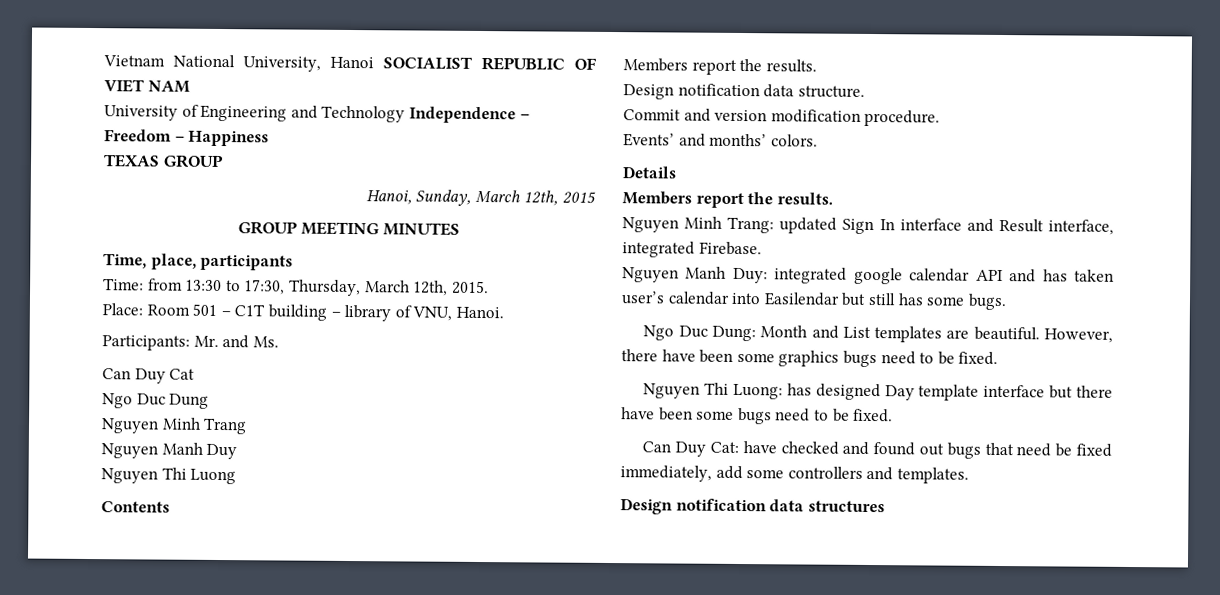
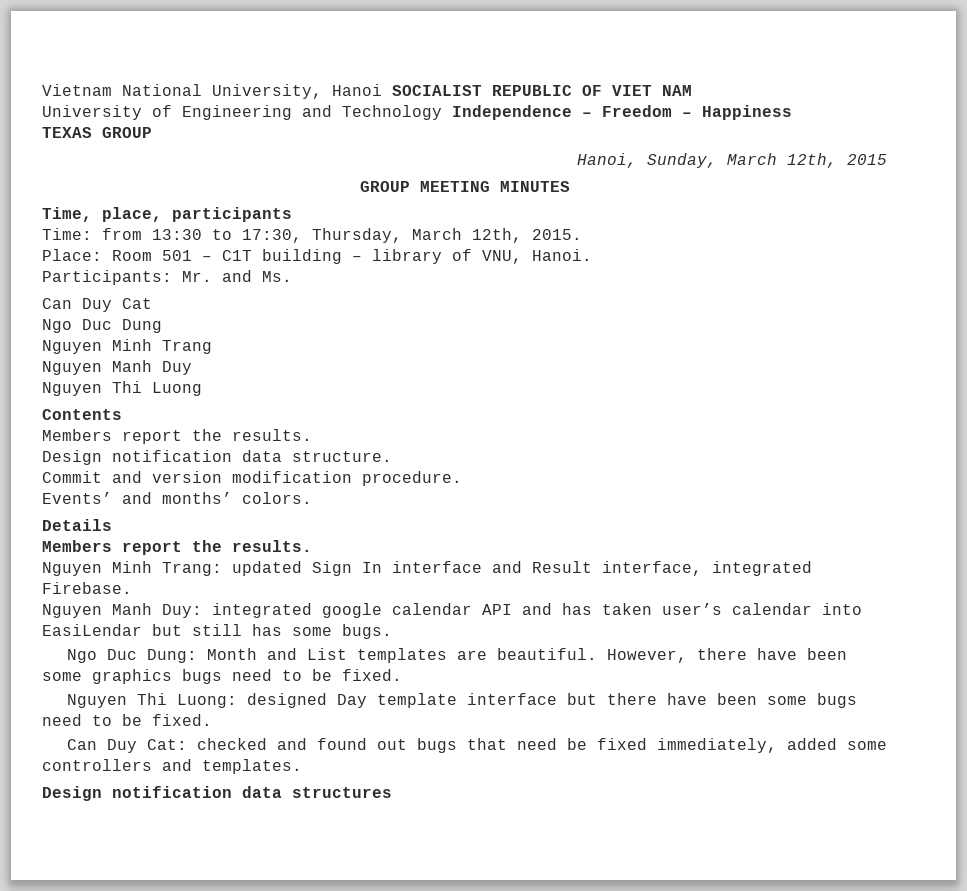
- Nguyen Manh Duy: integrated google calendar API and has taken user’s calendar into Easilendar but still has some bugs.
+ Nguyen Manh Duy: integrated google calendar API and has taken user’s calendar into EasiLendar but still has some bugs.
- Nguyen Thi Luong: has designed Day template interface but there have been some bugs need to be fixed.
+ Nguyen Thi Luong: designed Day template interface but there have been some bugs need to be fixed.
- Can Duy Cat: have checked and found out bugs that need be fixed immediately, add some controllers and templates.
+ Can Duy Cat: checked and found out bugs that need be fixed immediately, added some controllers and templates.

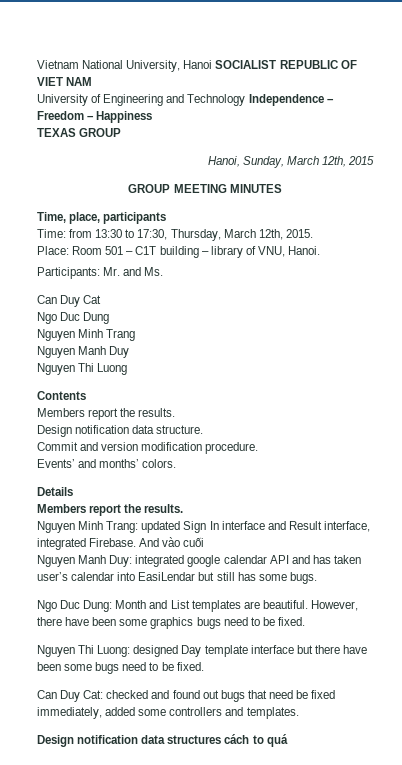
+ And vào cuối
- Design notification data structures
+ Design notification data structures cách to quá

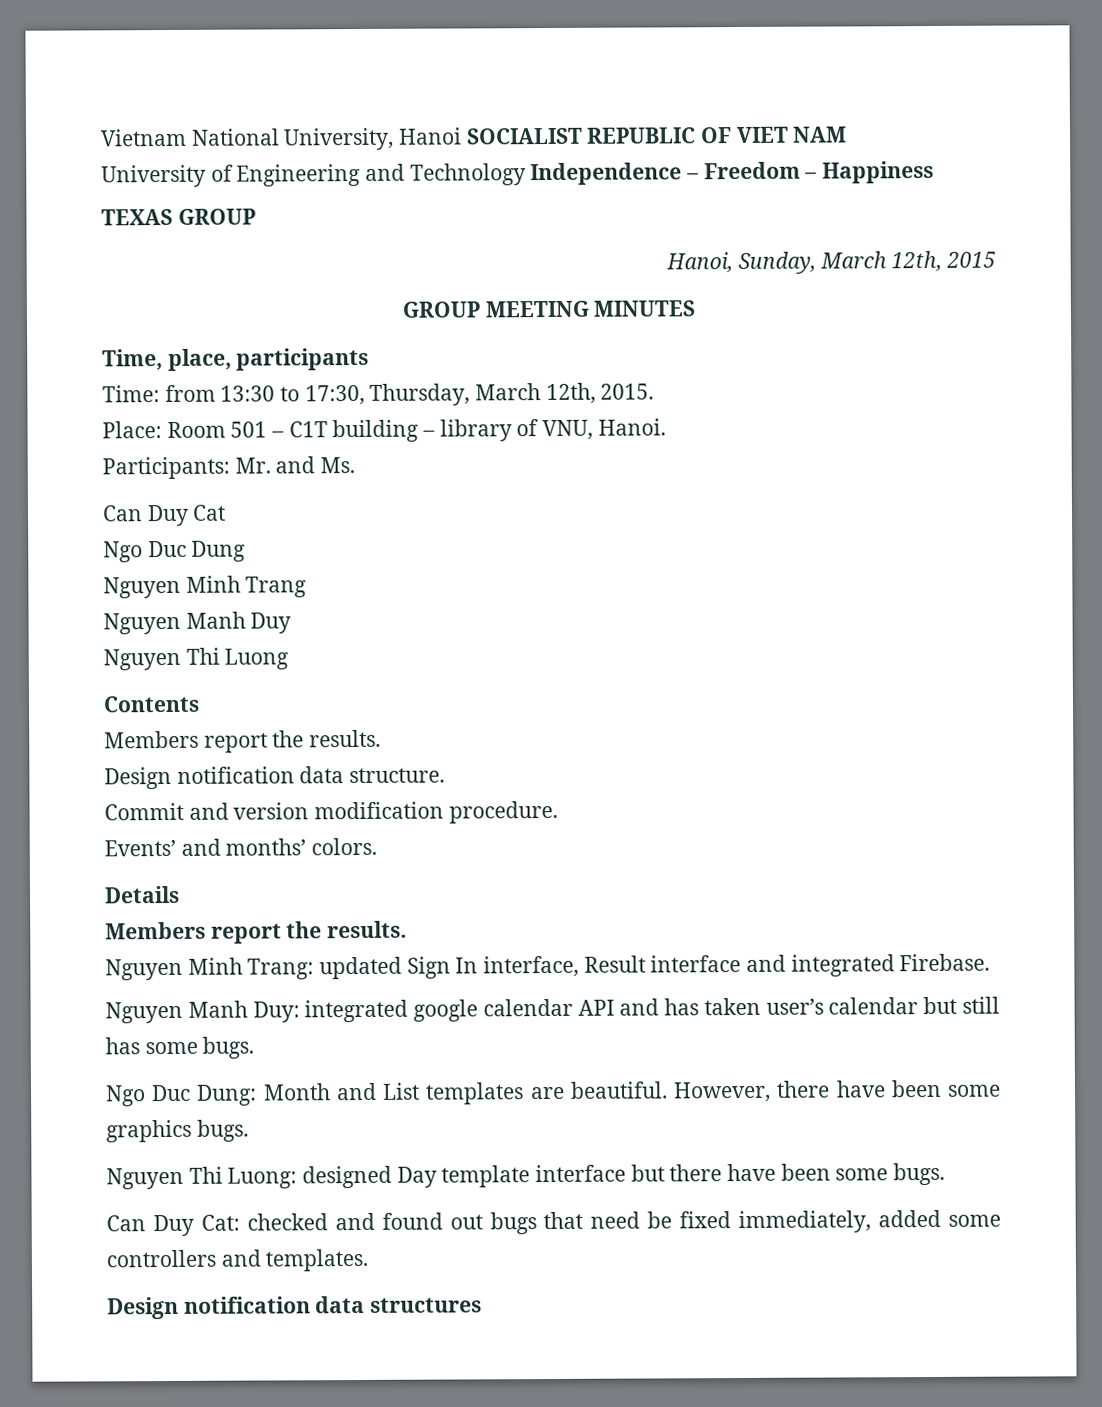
- Nguyen Minh Trang: updated Sign In interface and Result interface, integrated Firebase. And vào cuối
+ Nguyen Minh Trang: updated Sign In interface, Result interface and integrated Firebase.
- Nguyen Manh Duy: integrated google calendar API and has taken user’s calendar into EasiLendar but still has some bugs.
+ Nguyen Manh Duy: integrated google calendar API and has taken user’s calendar but still has some bugs.
- However, there have been some graphics bugs need to be fixed.
+ However, there have been some graphics bugs.
- Nguyen Thi Luong: designed Day template interface but there have been some bugs need to be fixed.
+ Nguyen Thi Luong: designed Day template interface but there have been some bugs.
- Design notification data structures cách to quá
+ Design notification data structures

